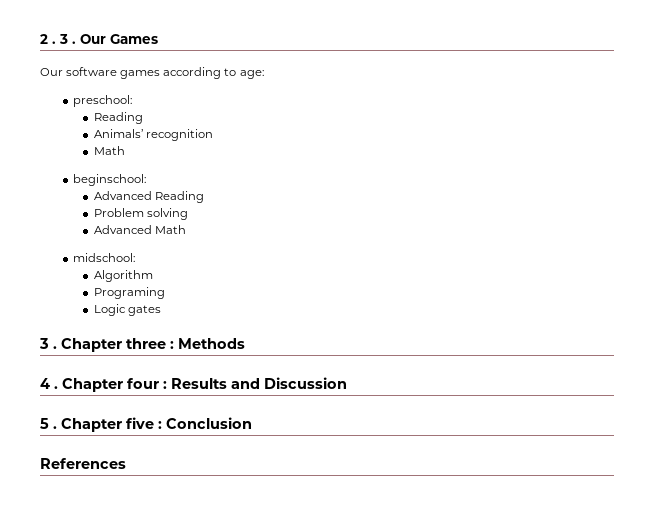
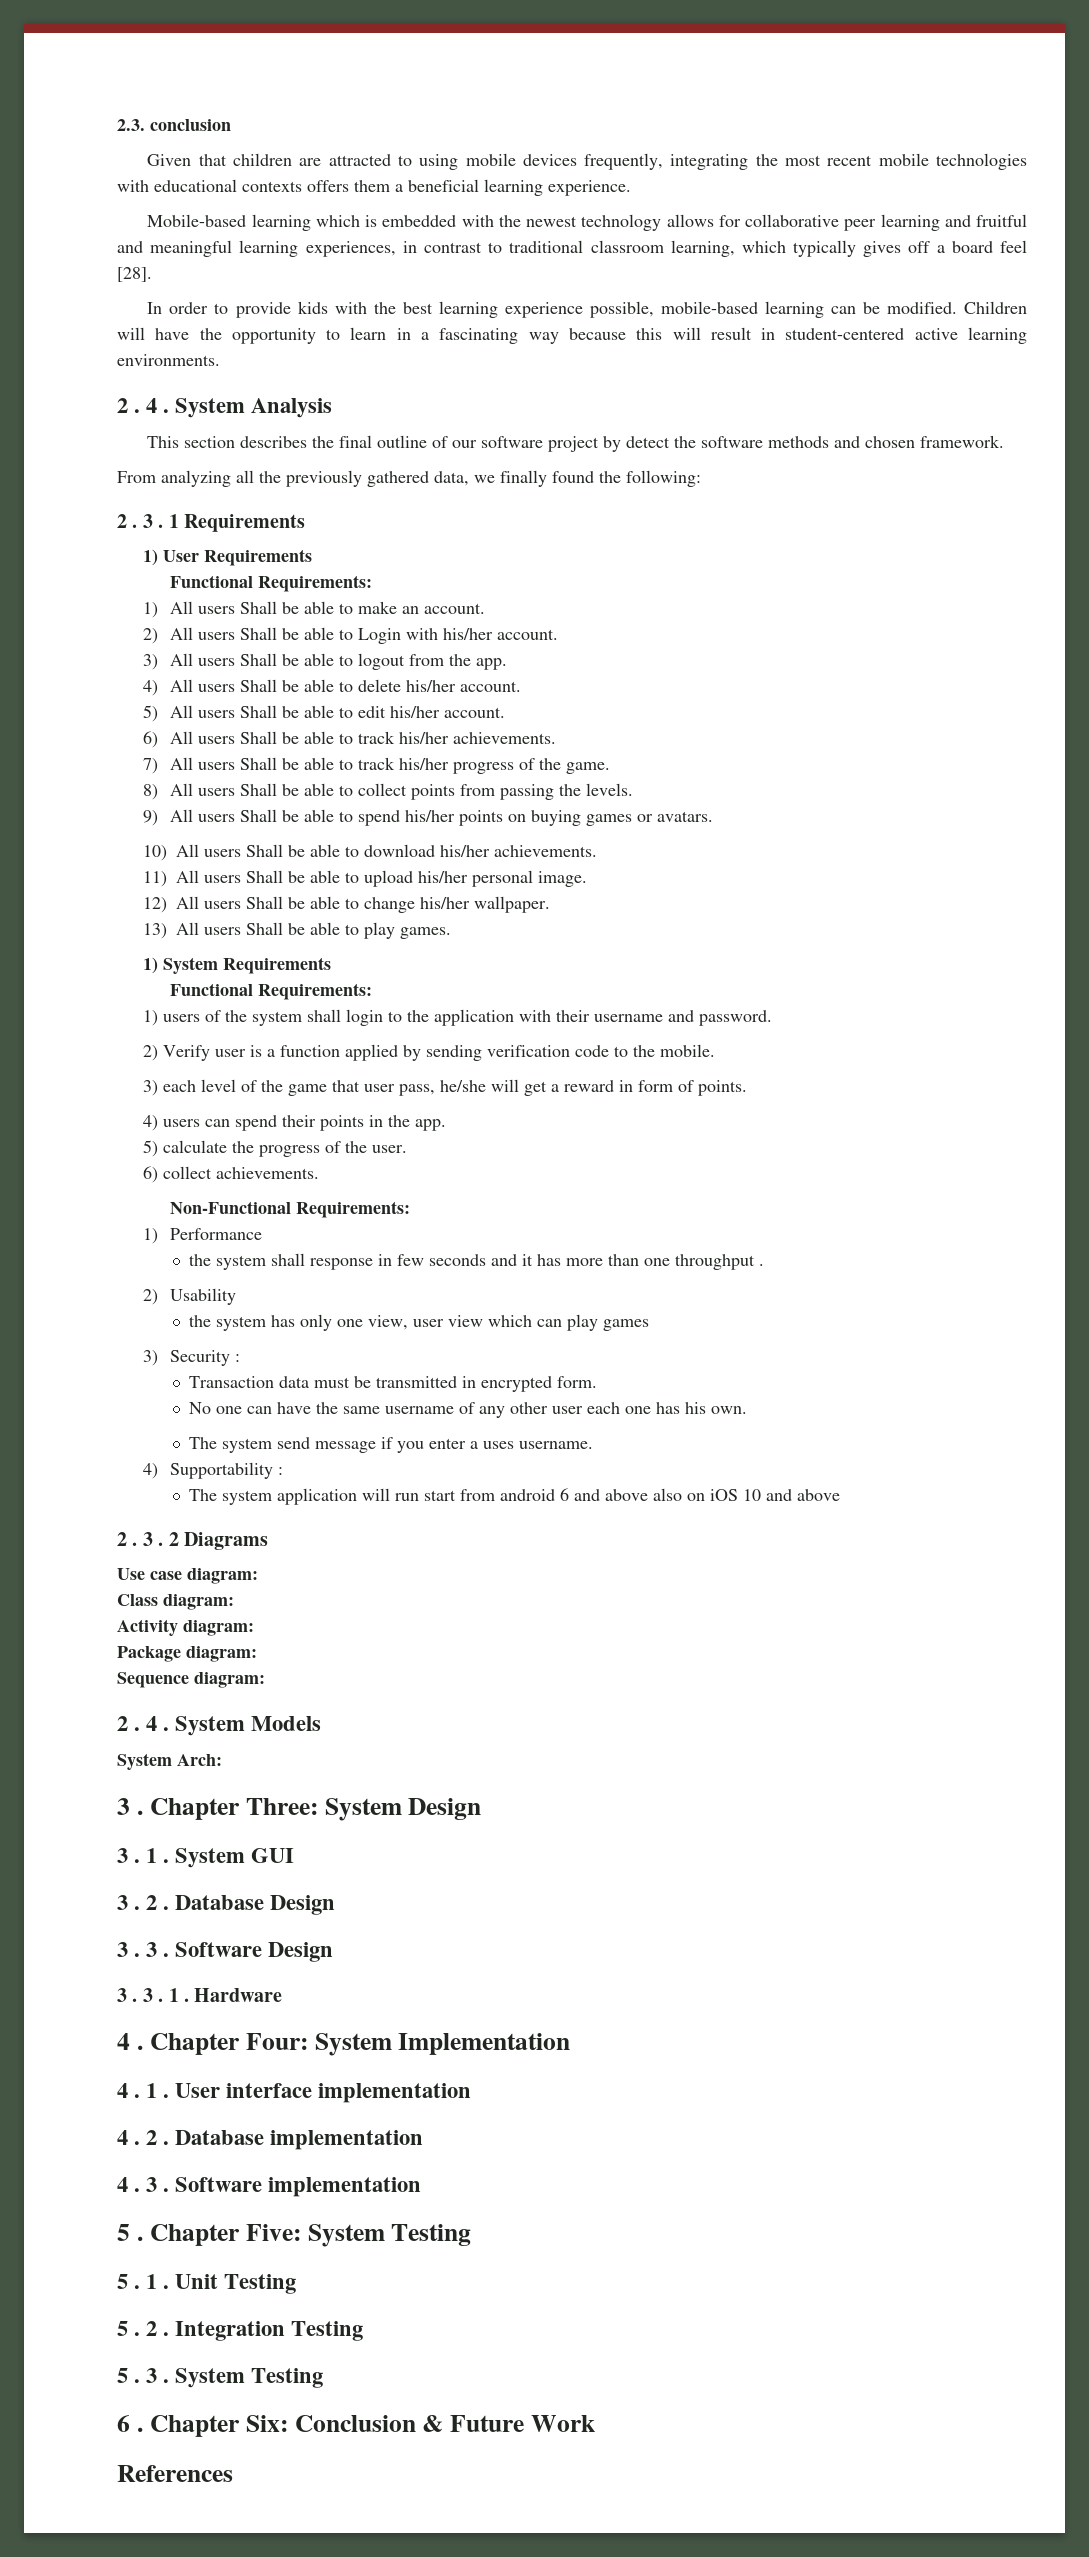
- 2 . 3 . Our Games
- Our software games according to age:
- preschool:
- Reading
- Animals’ recognition
- Math
- beginschool:
- Advanced Reading
- Problem solving
- Advanced Math
- midschool:
- Algorithm
- Programing
- Logic gates
- 3 . Chapter three : Methods
- 4 . Chapter four : Results and Discussion
- 5 . Chapter five : Conclusion
+ 2.3. conclusion
+ Given that children are attracted to using mobile devices frequently, integrating the most recent mobile technologies with educational contexts offers them a beneficial learning experience.
+ Mobile-based learning which is embedded with the newest technology allows for collaborative peer learning and fruitful and meaningful learning experiences, in contrast to traditional classroom learning, which typically gives off a board feel [28].
+ In order to provide kids with the best learning experience possible, mobile-based learning can be modified. Children will have the opportunity to learn in a fascinating way because this will result in student-centered active learning environments.
+ 2 . 4 . System Analysis
+ This section describes the final outline of our software project by detect the software methods and chosen framework.
+ From analyzing all the previously gathered data, we finally found the following:
+ 2 . 3 . 1 Requirements
+ 1) User Requirements
+ Functional Requirements:
+ 1) All users Shall be able to make an account.
+ 2) All users Shall be able to Login with his/her account.
+ 3) All users Shall be able to logout from the app.
+ 4) All users Shall be able to delete his/her account.
+ 5) All users Shall be able to edit his/her account.
+ 6) All users Shall be able to track his/her achievements.
+ 7) All users Shall be able to track his/her progress of the game.
+ 8) All users Shall be able to collect points from passing the levels.
+ 9) All users Shall be able to spend his/her points on buying games or avatars.
+ 10) All users Shall be able to download his/her achievements.
+ 11) All users Shall be able to upload his/her personal image.
+ 12) All users Shall be able to change his/her wallpaper.
+ 13) All users Shall be able to play games.
+ 1) System Requirements
+ Functional Requirements:
+ 1) users of the system shall login to the application with their username and password.
+ 2) Verify user is a function applied by sending verification code to the mobile.
+ 3) each level of the game that user pass, he/she will get a reward in form of points.
+ 4) users can spend their points in the app.
+ 5) calculate the progress of the user.
+ 6) collect achievements.
+ Non-Functional Requirements:
+ 1) Performance
+ the system shall response in few seconds and it has more than one throughput .
+ 2) Usability
+ the system has only one view, user view which can play games
+ 3) Security :
+ Transaction data must be transmitted in encrypted form.
+ No one can have the same username of any other user each one has his own.
+ The system send message if you enter a uses username.
+ 4) Supportability :
+ The system application will run start from android 6 and above also on iOS 10 and above
+ 2 . 3 . 2 Diagrams
+ Use case diagram:
+ Class diagram:
+ Activity diagram:
+ Package diagram:
+ Sequence diagram:
+ 2 . 4 . System Models
+ System Arch:
+ 3 . Chapter Three: System Design
+ 3 . 1 . System GUI
+ 3 . 2 . Database Design
+ 3 . 3 . Software Design
+ 3 . 3 . 1 . Hardware
+ 4 . Chapter Four: System Implementation
+ 4 . 1 . User interface implementation
+ 4 . 2 . Database implementation
+ 4 . 3 . Software implementation
+ 5 . Chapter Five: System Testing
+ 5 . 1 . Unit Testing
+ 5 . 2 . Integration Testing
+ 5 . 3 . System Testing
+ 6 . Chapter Six: Conclusion & Future Work

